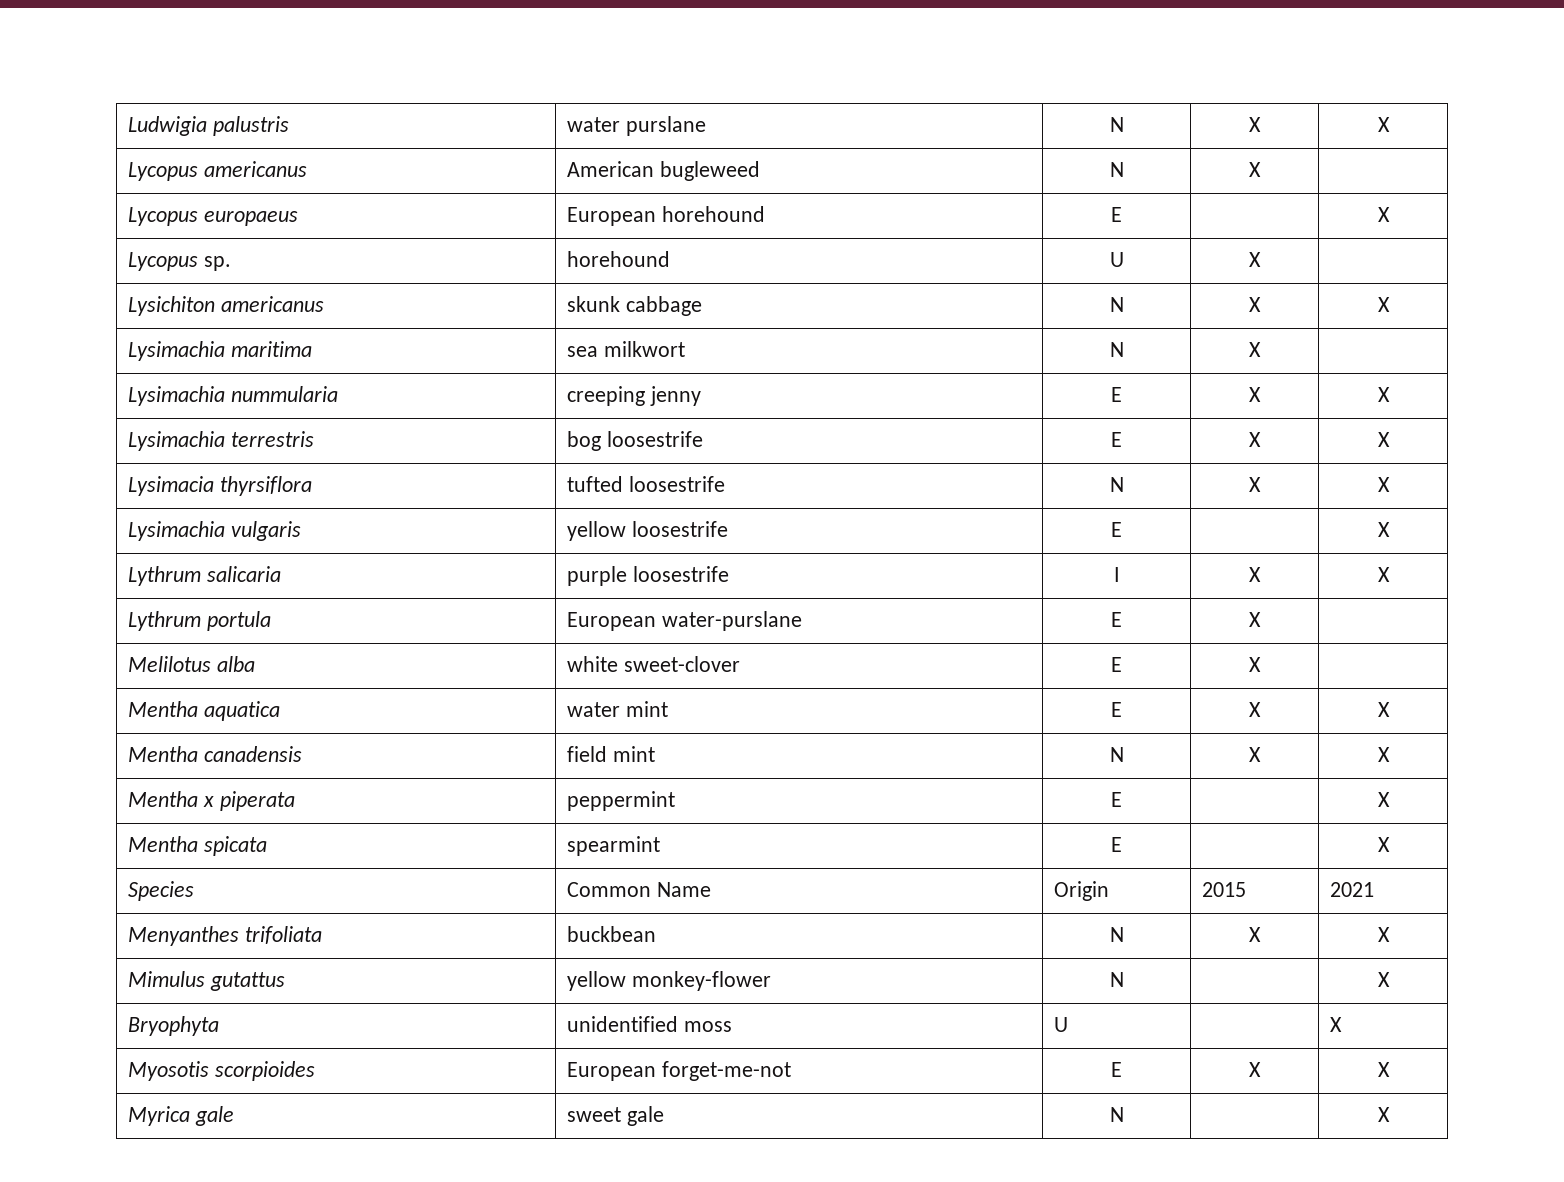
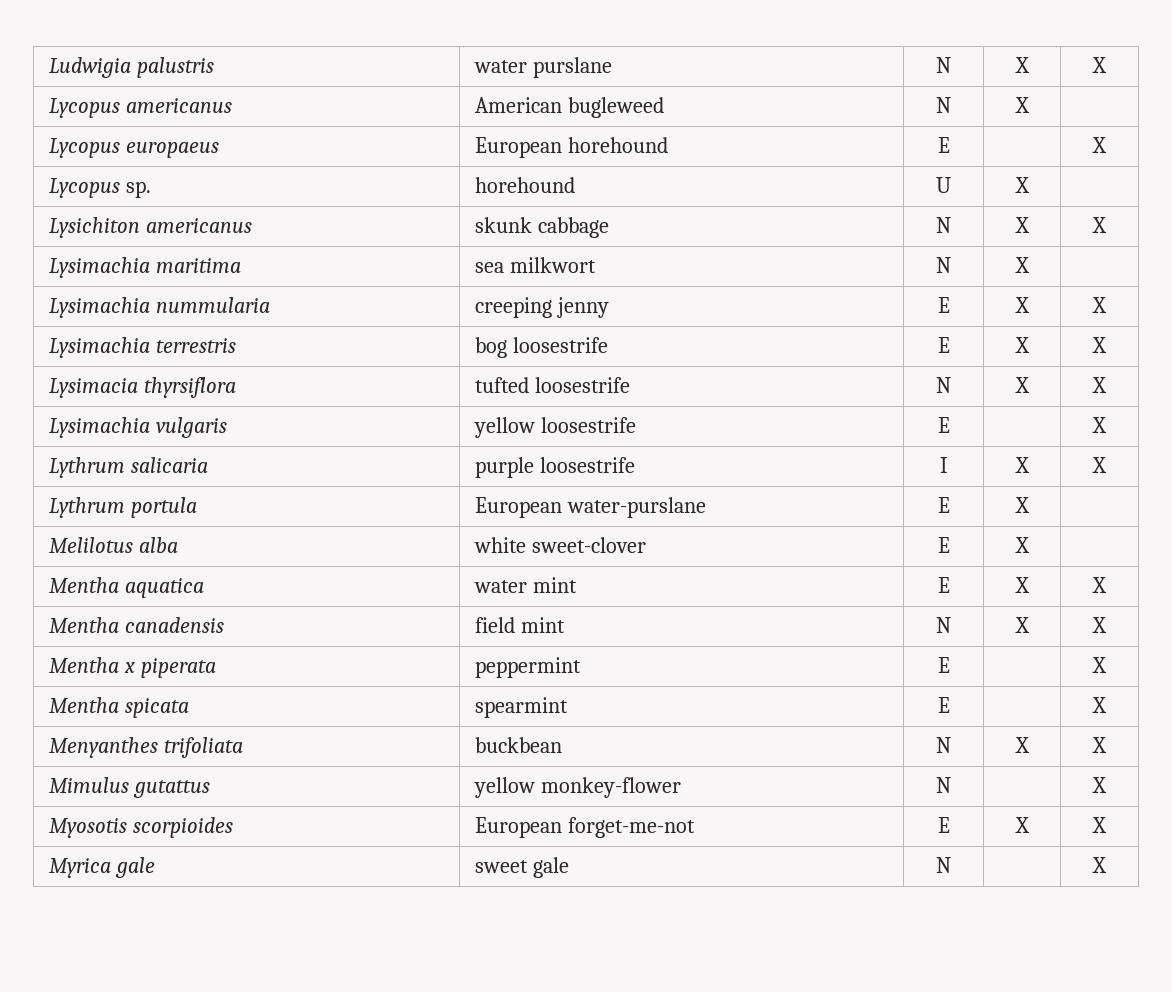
- Species | Common Name | Origin | 2015 | 2021
- Bryophyta | unidentified moss | U | | X

